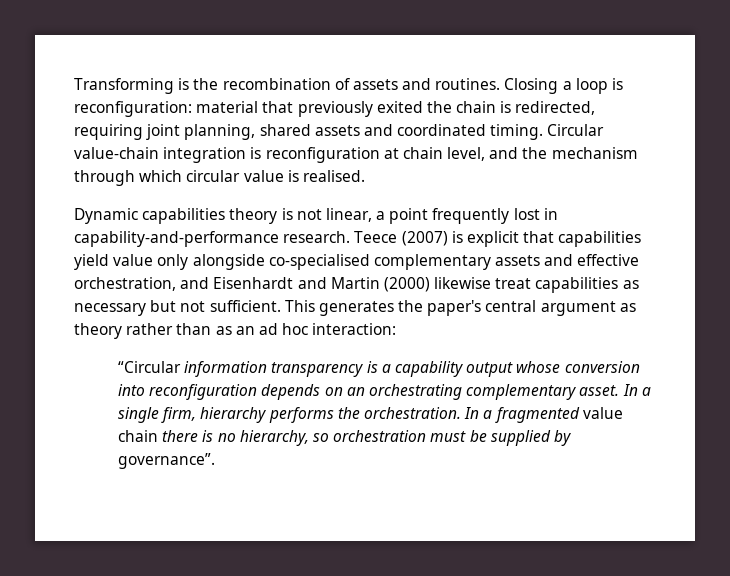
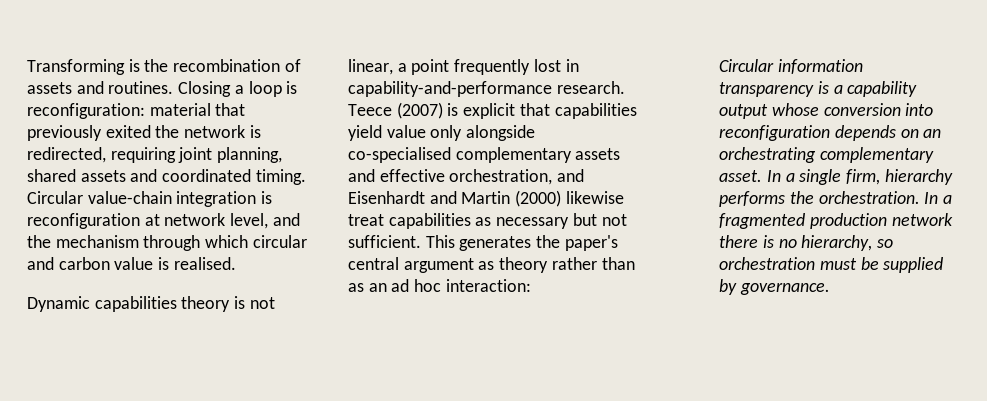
- Closing a loop is reconfiguration: material that previously exited the chain is redirected, requiring joint planning, shared assets and coordinated timing.
+ Closing a loop is reconfiguration: material that previously exited the network is redirected, requiring joint planning, shared assets and coordinated timing.
- Circular value-chain integration is reconfiguration at chain level, and the mechanism through which circular value is realised.
+ Circular value-chain integration is reconfiguration at network level, and the mechanism through which circular and carbon value is realised.
- “Circular information transparency is a capability output whose conversion into reconfiguration depends on an orchestrating complementary asset.
+ Circular information transparency is a capability output whose conversion into reconfiguration depends on an orchestrating complementary asset.
- In a fragmented value chain there is no hierarchy, so orchestration must be supplied by governance”.
+ In a fragmented production network there is no hierarchy, so orchestration must be supplied by governance.

